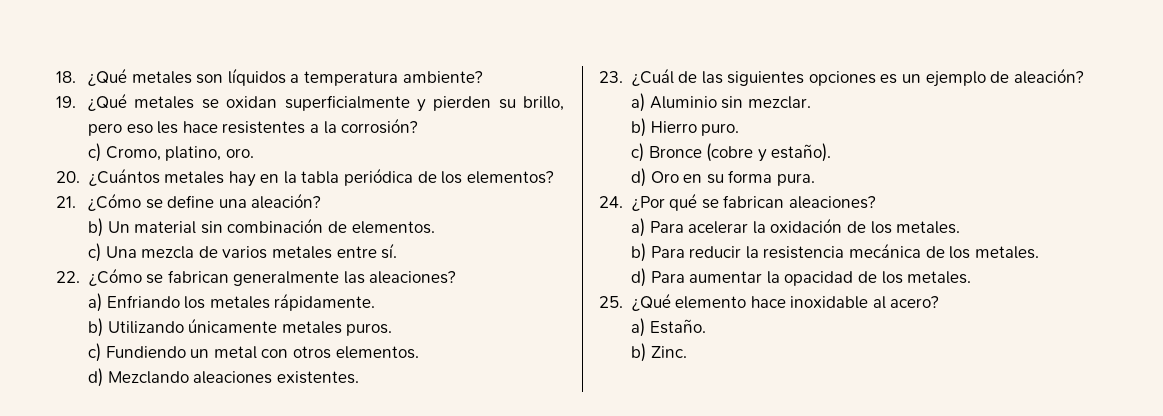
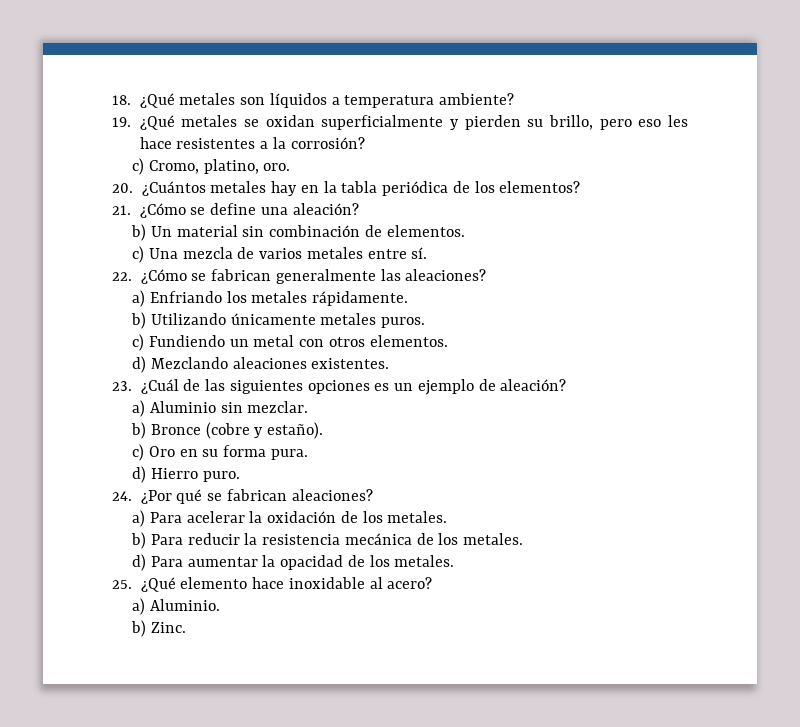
- b) Hierro puro.
- c) Bronce (cobre y estaño).
+ b) Bronce (cobre y estaño).
- d) Oro en su forma pura.
+ c) Oro en su forma pura.
+ d) Hierro puro.
- a) Estaño.
+ a) Aluminio.

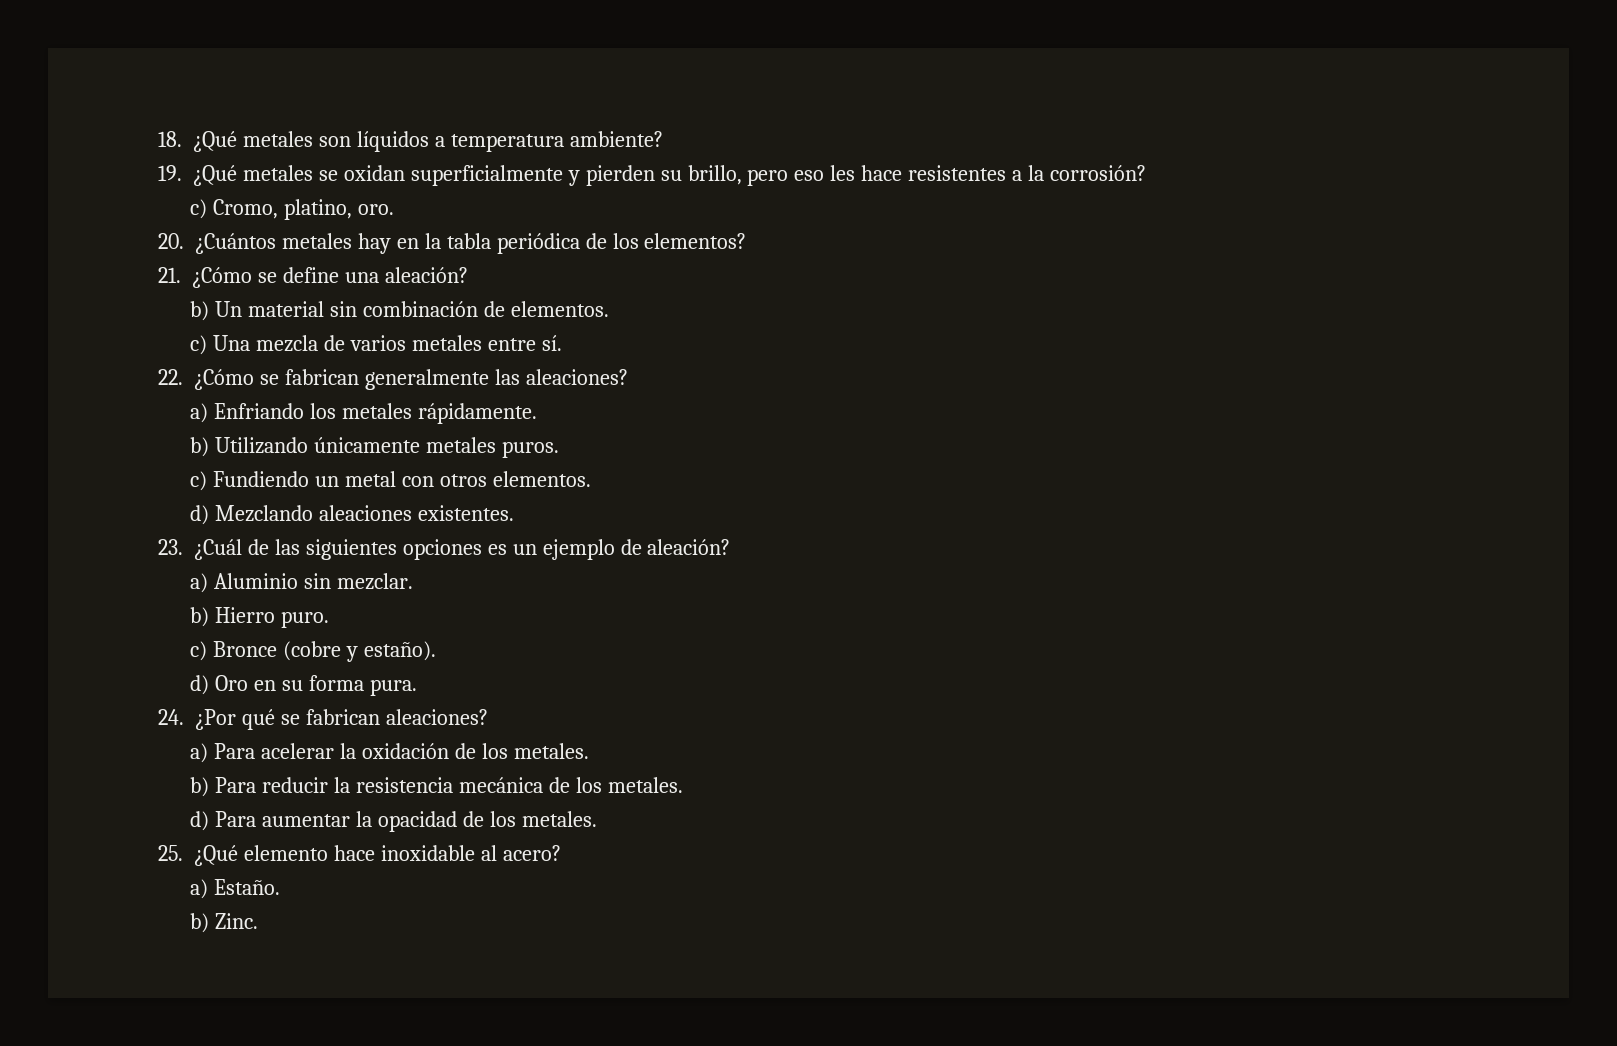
- b) Bronce (cobre y estaño).
+ b) Hierro puro.
+ c) Bronce (cobre y estaño).
- c) Oro en su forma pura.
+ d) Oro en su forma pura.
- d) Hierro puro.
- a) Aluminio.
+ a) Estaño.

